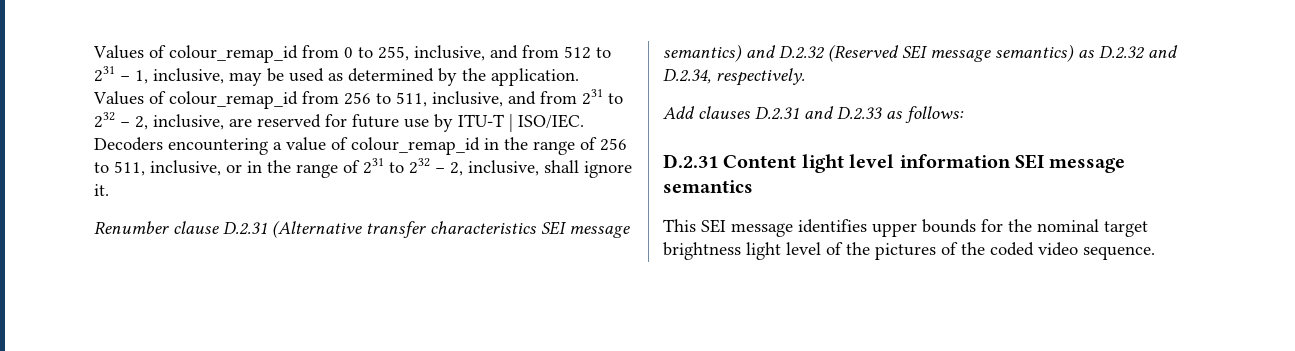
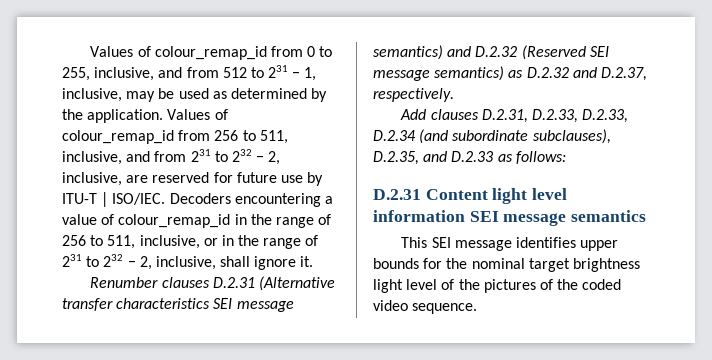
- Renumber clause D.2.31 (Alternative transfer characteristics SEI message semantics) and D.2.32 (Reserved SEI message semantics) as D.2.32 and D.2.34, respectively.
+ Renumber clauses D.2.31 (Alternative transfer characteristics SEI message semantics) and D.2.32 (Reserved SEI message semantics) as D.2.32 and D.2.37, respectively.
- Add clauses D.2.31 and D.2.33 as follows:
+ Add clauses D.2.31, D.2.33, D.2.33, D.2.34 (and subordinate subclauses), D.2.35, and D.2.33 as follows:

